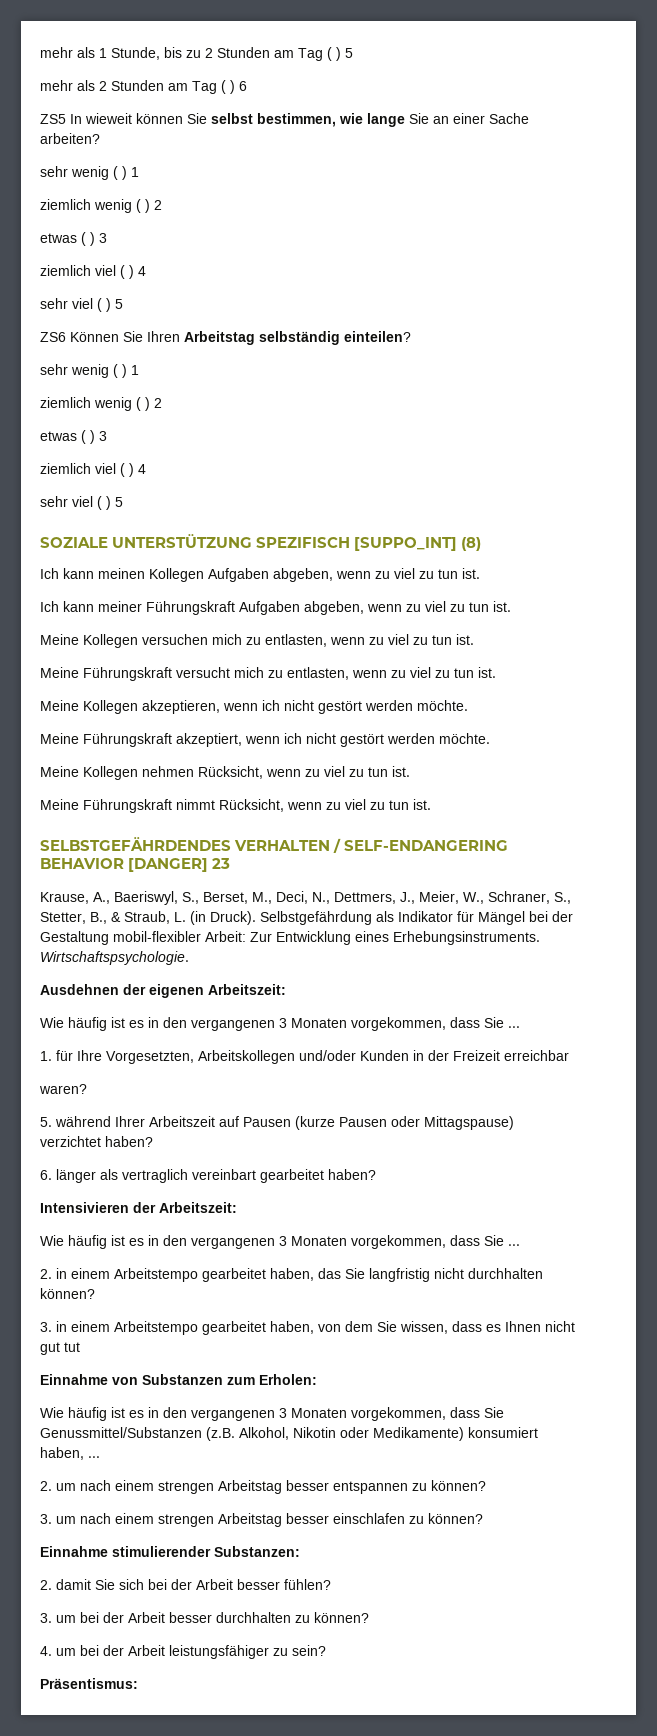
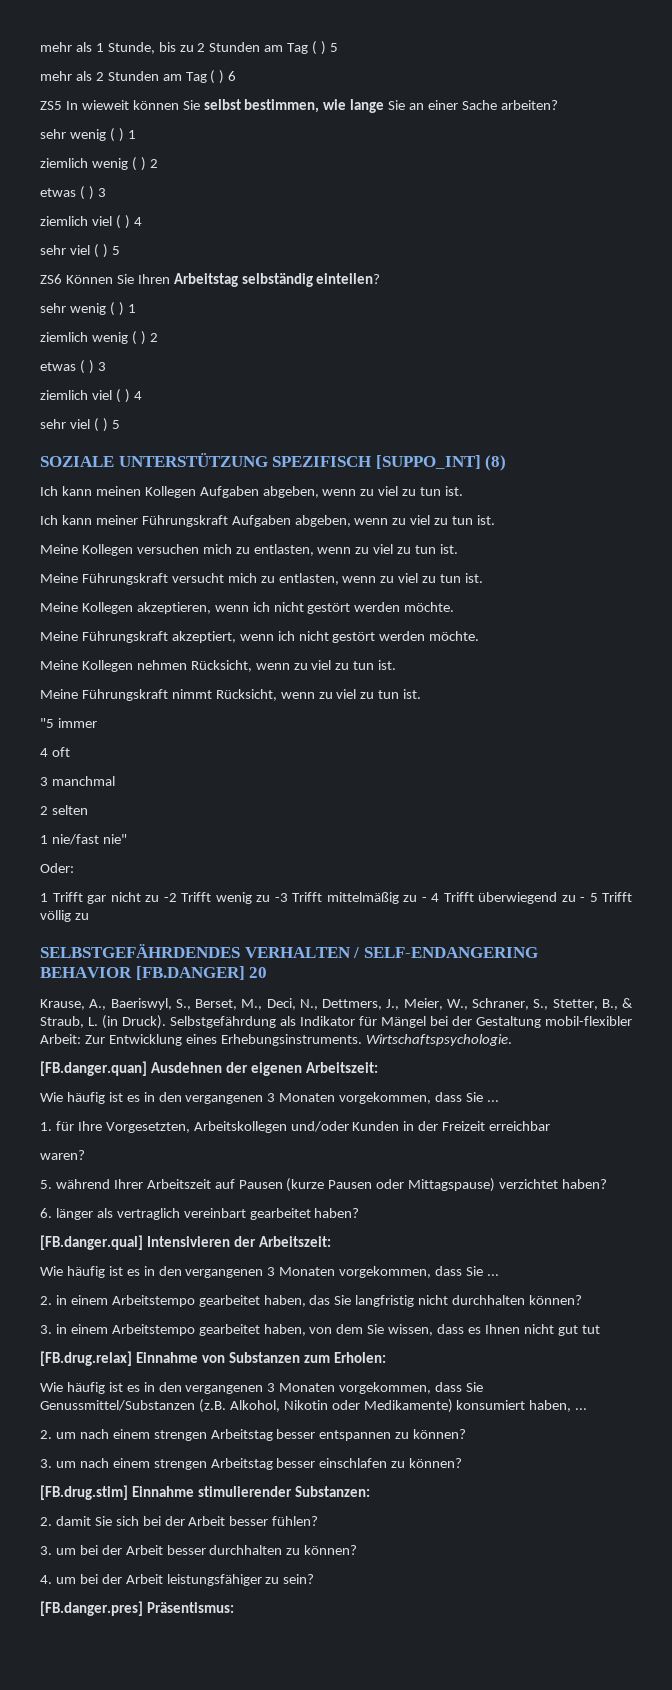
+ "5 immer
+ 4 oft
+ 3 manchmal
+ 2 selten
+ 1 nie/fast nie"
+ Oder:
+ 1 Trifft gar nicht zu -2 Trifft wenig zu -3 Trifft mittelmäßig zu - 4 Trifft überwiegend zu - 5 Trifft völlig zu
- SELBSTGEFÄHRDENDES VERHALTEN / SELF-ENDANGERING BEHAVIOR [DANGER] 23
+ SELBSTGEFÄHRDENDES VERHALTEN / SELF-ENDANGERING BEHAVIOR [FB.DANGER] 20
- Ausdehnen der eigenen Arbeitszeit:
+ [FB.danger.quan] Ausdehnen der eigenen Arbeitszeit:
- Intensivieren der Arbeitszeit:
+ [FB.danger.qual] Intensivieren der Arbeitszeit:
- Einnahme von Substanzen zum Erholen:
+ [FB.drug.relax] Einnahme von Substanzen zum Erholen:
- Einnahme stimulierender Substanzen:
+ [FB.drug.stim] Einnahme stimulierender Substanzen:
- Präsentismus:
+ [FB.danger.pres] Präsentismus:

